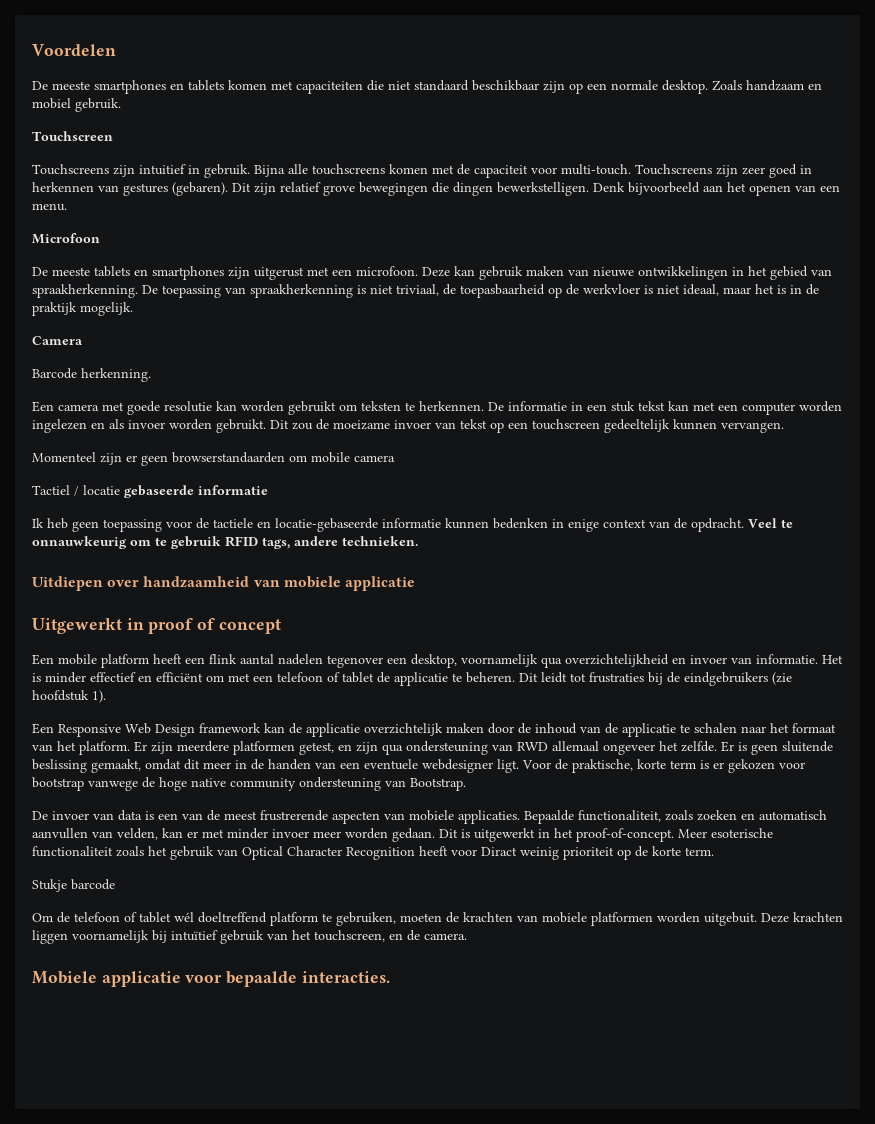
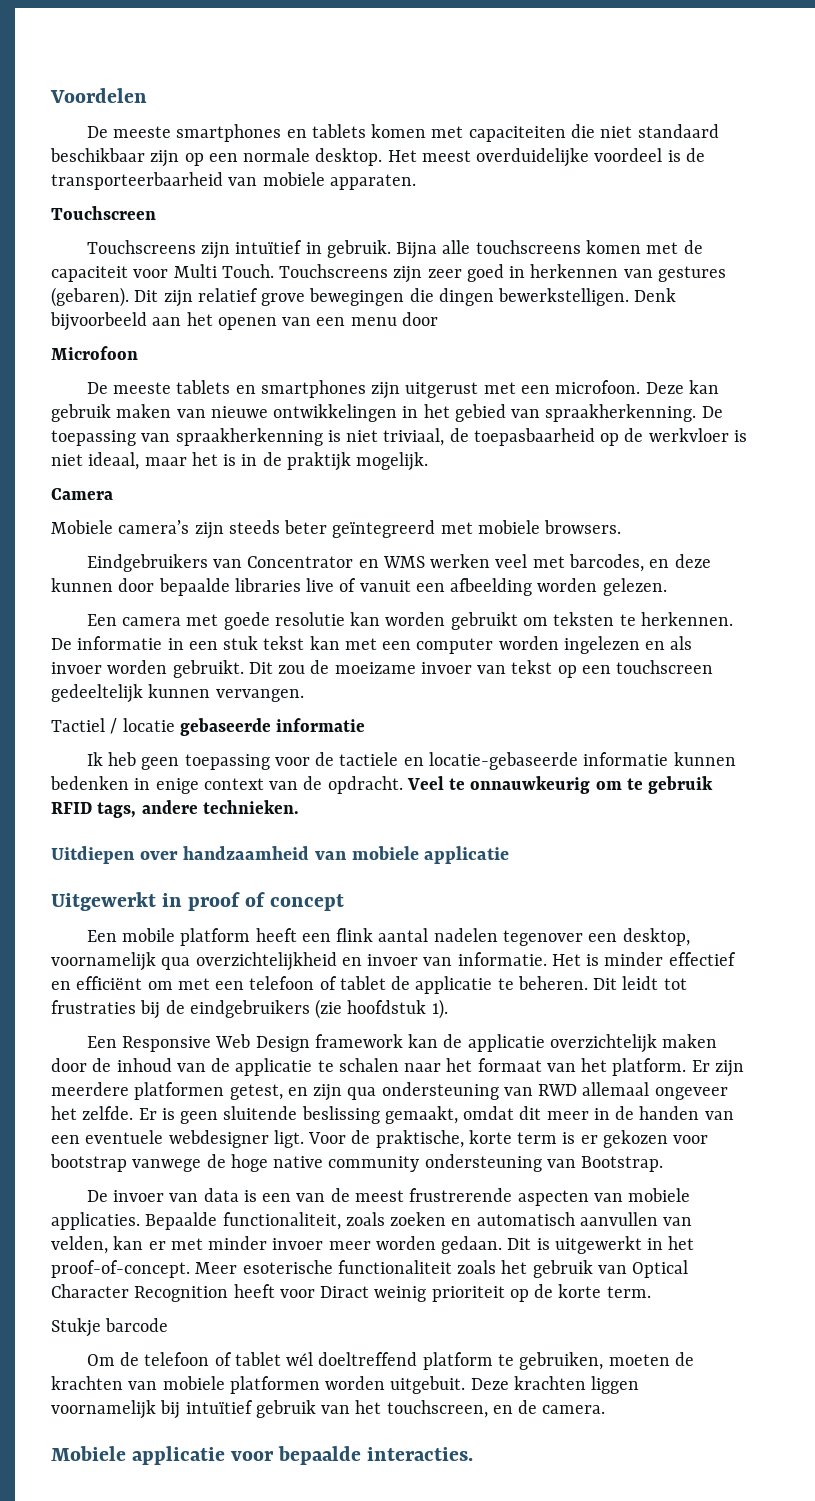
- Zoals handzaam en mobiel gebruik.
+ Het meest overduidelijke voordeel is de transporteerbaarheid van mobiele apparaten.
- Touchscreens zijn intuitief in gebruik.
+ Touchscreens zijn intuïtief in gebruik.
- Bijna alle touchscreens komen met de capaciteit voor multi-touch.
+ Bijna alle touchscreens komen met de capaciteit voor Multi Touch.
- Denk bijvoorbeeld aan het openen van een menu.
+ Denk bijvoorbeeld aan het openen van een menu door
- Barcode herkenning.
+ Mobiele camera’s zijn steeds beter geïntegreerd met mobiele browsers.
+ Eindgebruikers van Concentrator en WMS werken veel met barcodes, en deze kunnen door bepaalde libraries live of vanuit een afbeelding worden gelezen.
- Momenteel zijn er geen browserstandaarden om mobile camera

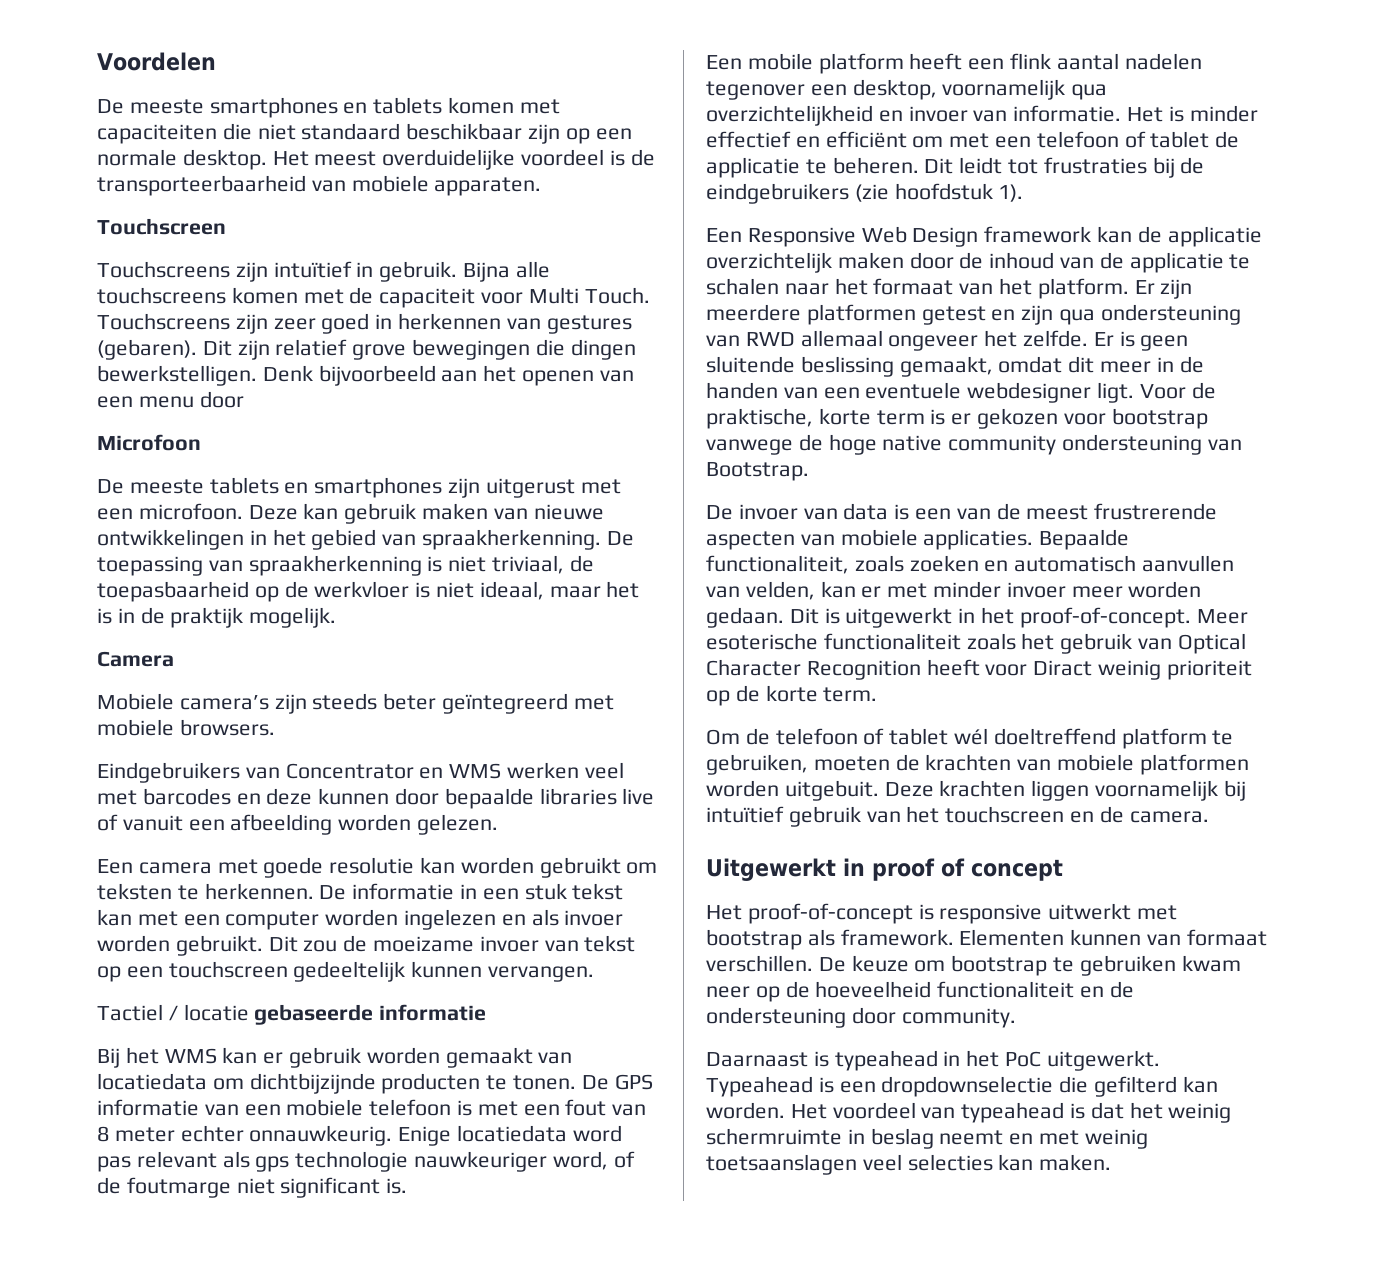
- Eindgebruikers van Concentrator en WMS werken veel met barcodes, en deze kunnen door bepaalde libraries live of vanuit een afbeelding worden gelezen.
+ Eindgebruikers van Concentrator en WMS werken veel met barcodes en deze kunnen door bepaalde libraries live of vanuit een afbeelding worden gelezen.
- Ik heb geen toepassing voor de tactiele en locatie-gebaseerde informatie kunnen bedenken in enige context van de opdracht. Veel te onnauwkeurig om te gebruik RFID tags, andere technieken.
- Uitdiepen over handzaamheid van mobiele applicatie
- Uitgewerkt in proof of concept
+ Bij het WMS kan er gebruik worden gemaakt van locatiedata om dichtbijzijnde producten te tonen. De GPS informatie van een mobiele telefoon is met een fout van 8 meter echter onnauwkeurig. Enige locatiedata word pas relevant als gps technologie nauwkeuriger word, of de foutmarge niet significant is.
- Er zijn meerdere platformen getest, en zijn qua ondersteuning van RWD allemaal ongeveer het zelfde.
+ Er zijn meerdere platformen getest en zijn qua ondersteuning van RWD allemaal ongeveer het zelfde.
- Stukje barcode
- Deze krachten liggen voornamelijk bij intuïtief gebruik van het touchscreen, en de camera.
+ Deze krachten liggen voornamelijk bij intuïtief gebruik van het touchscreen en de camera.
- Mobiele applicatie voor bepaalde interacties.
+ Uitgewerkt in proof of concept
+ Het proof-of-concept is responsive uitwerkt met bootstrap als framework. Elementen kunnen van formaat verschillen. De keuze om bootstrap te gebruiken kwam neer op de hoeveelheid functionaliteit en de ondersteuning door community.
+ Daarnaast is typeahead in het PoC uitgewerkt. Typeahead is een dropdownselectie die gefilterd kan worden. Het voordeel van typeahead is dat het weinig schermruimte in beslag neemt en met weinig toetsaanslagen veel selecties kan maken.

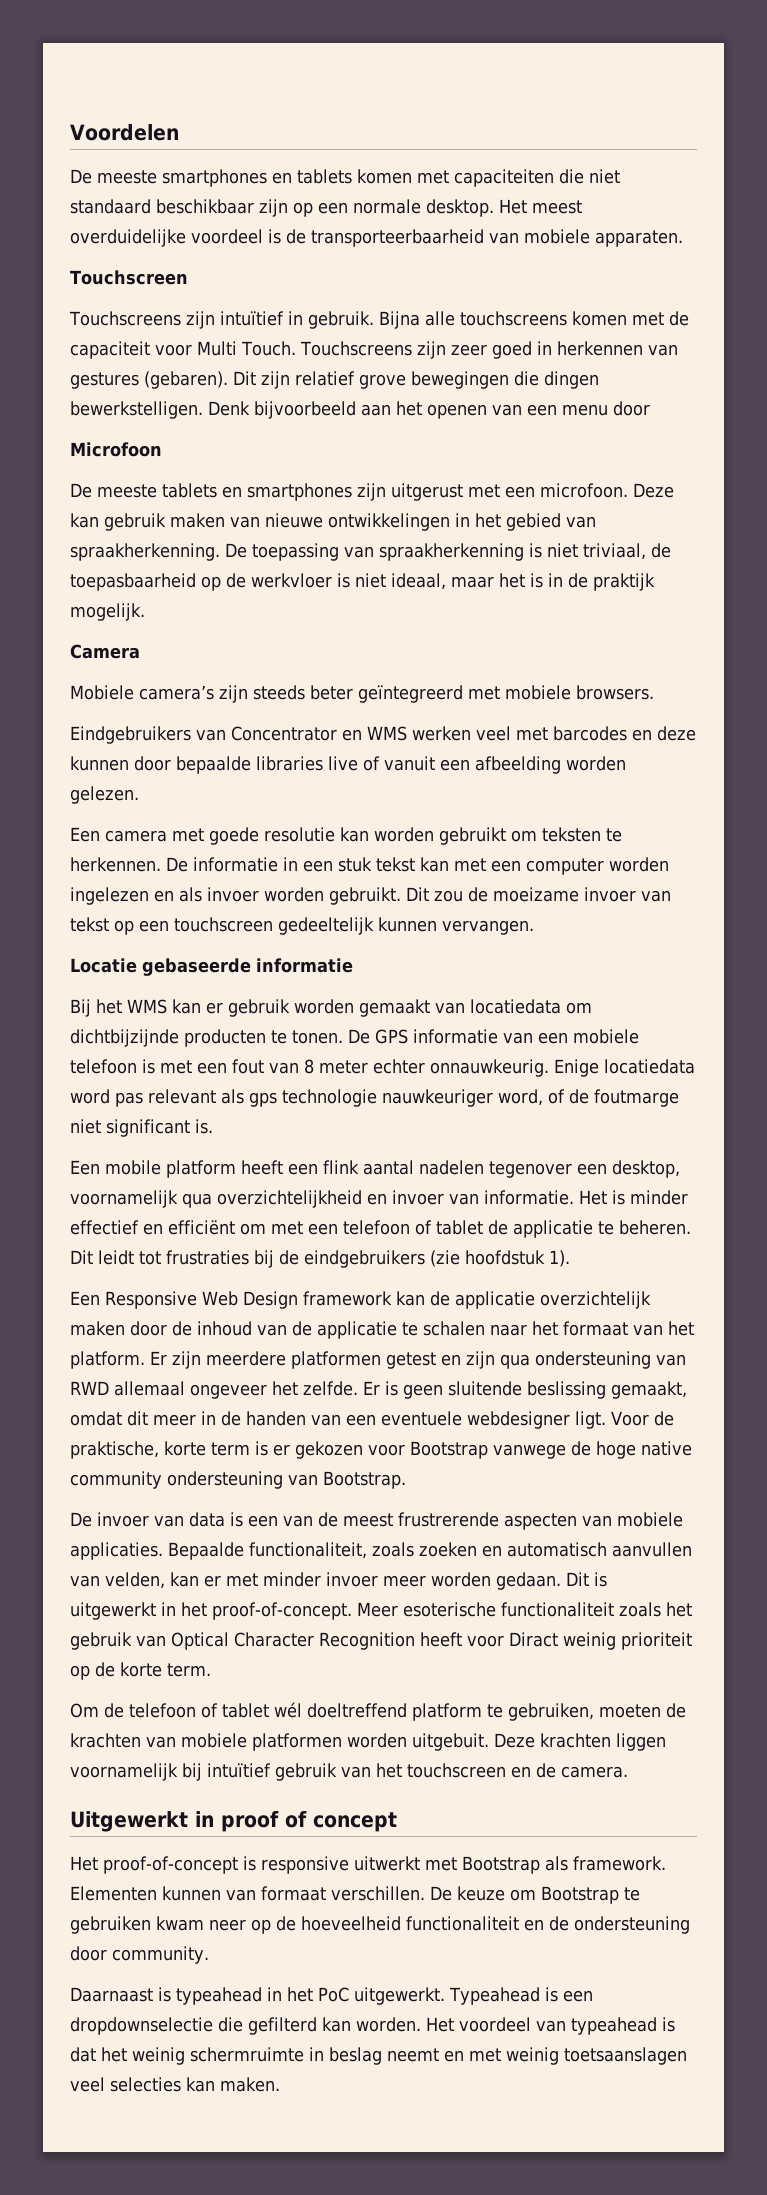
- Tactiel / locatie gebaseerde informatie
+ Locatie gebaseerde informatie
- Voor de praktische, korte term is er gekozen voor bootstrap vanwege de hoge native community ondersteuning van Bootstrap.
+ Voor de praktische, korte term is er gekozen voor Bootstrap vanwege de hoge native community ondersteuning van Bootstrap.
- Het proof-of-concept is responsive uitwerkt met bootstrap als framework.
+ Het proof-of-concept is responsive uitwerkt met Bootstrap als framework.
- De keuze om bootstrap te gebruiken kwam neer op de hoeveelheid functionaliteit en de ondersteuning door community.
+ De keuze om Bootstrap te gebruiken kwam neer op de hoeveelheid functionaliteit en de ondersteuning door community.

